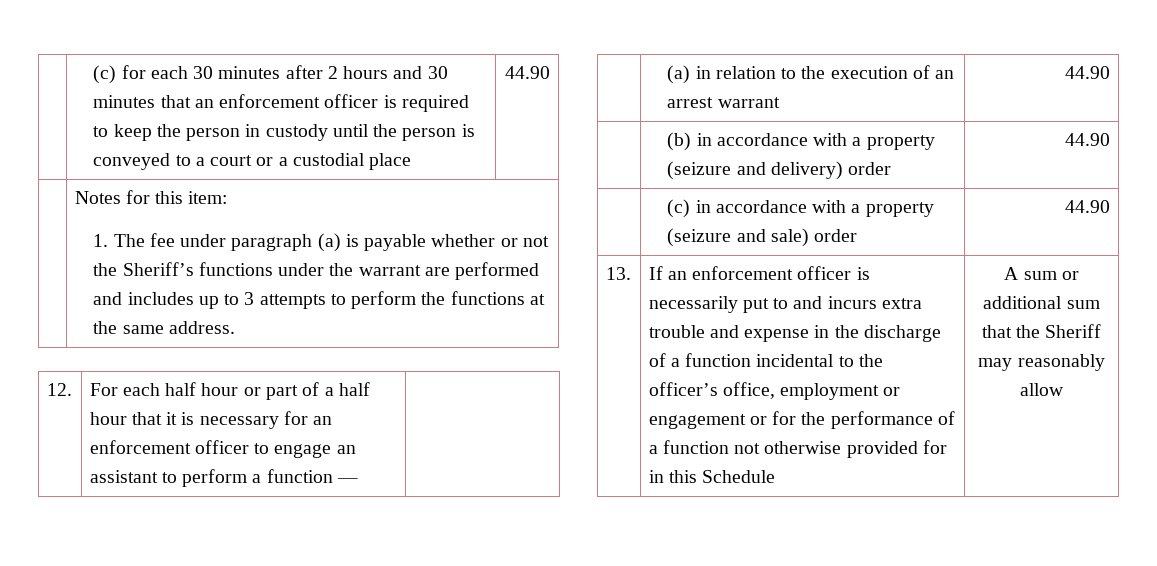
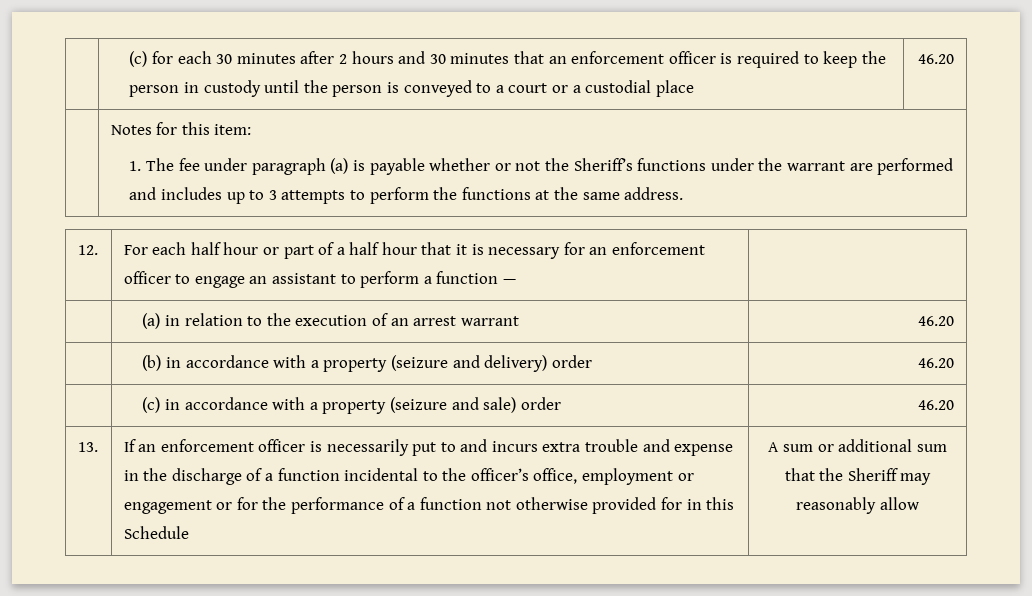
- | (c) for each 30 minutes after 2 hours and 30 minutes that an enforcement officer is required to keep the person in custody until the person is conveyed to a court or a custodial place | 44.90
+ | (c) for each 30 minutes after 2 hours and 30 minutes that an enforcement officer is required to keep the person in custody until the person is conveyed to a court or a custodial place | 46.20
- | (a) in relation to the execution of an arrest warrant | 44.90
+ | (a) in relation to the execution of an arrest warrant | 46.20
- | (b) in accordance with a property (seizure and delivery) order | 44.90
+ | (b) in accordance with a property (seizure and delivery) order | 46.20
- | (c) in accordance with a property (seizure and sale) order | 44.90
+ | (c) in accordance with a property (seizure and sale) order | 46.20

